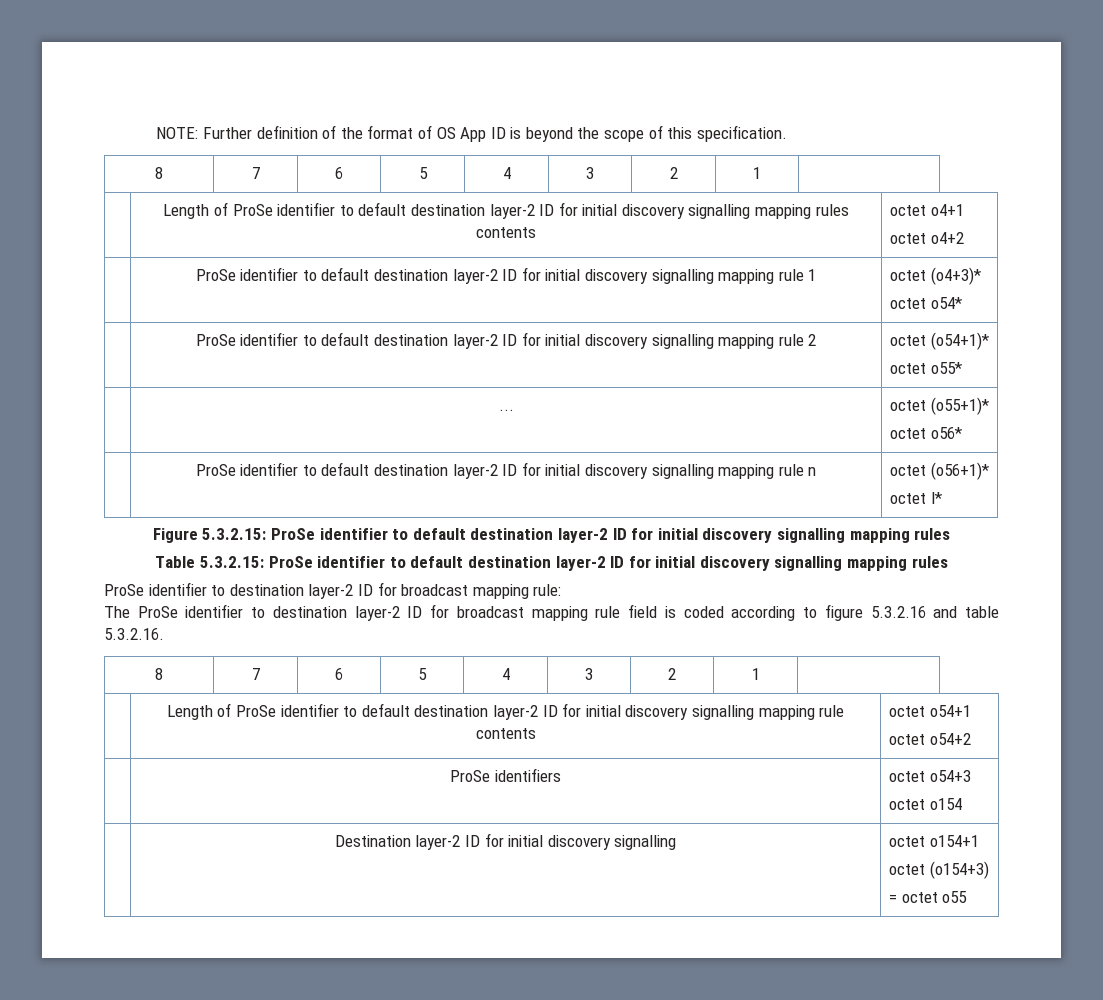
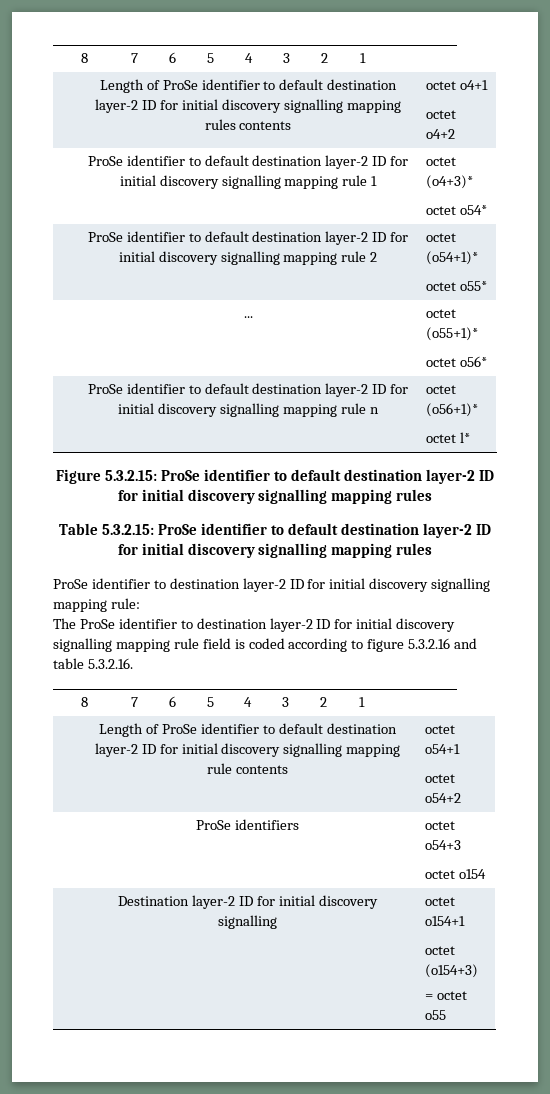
- NOTE: Further definition of the format of OS App ID is beyond the scope of this specification.
- ProSe identifier to destination layer-2 ID for broadcast mapping rule:
+ ProSe identifier to destination layer-2 ID for initial discovery signalling mapping rule:
- The ProSe identifier to destination layer-2 ID for broadcast mapping rule field is coded according to figure 5.3.2.16 and table 5.3.2.16.
+ The ProSe identifier to destination layer-2 ID for initial discovery signalling mapping rule field is coded according to figure 5.3.2.16 and table 5.3.2.16.

